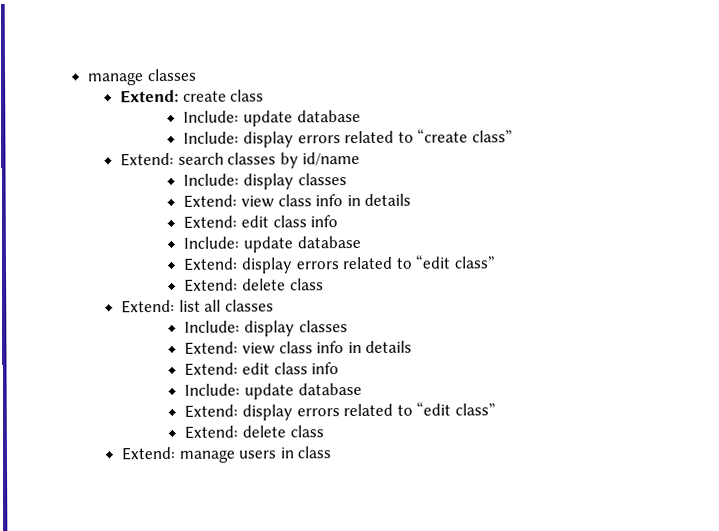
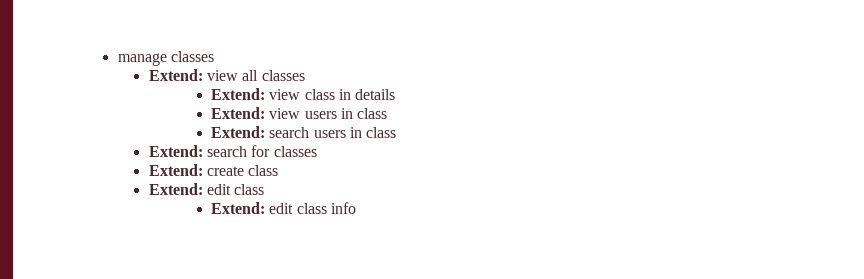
+ Extend: view all classes
+ Extend: view class in details
+ Extend: view users in class
+ Extend: search users in class
+ Extend: search for classes
  Extend: create class
- Include: update database
- Include: display errors related to “create class”
- Extend: search classes by id/name
- Include: display classes
- Extend: view class info in details
+ Extend: edit class
  Extend: edit class info
- Include: update database
- Extend: display errors related to “edit class”
- Extend: delete class
- Extend: list all classes
- Include: display classes
- Extend: view class info in details
- Extend: edit class info
- Include: update database
- Extend: display errors related to “edit class”
- Extend: delete class
- Extend: manage users in class

